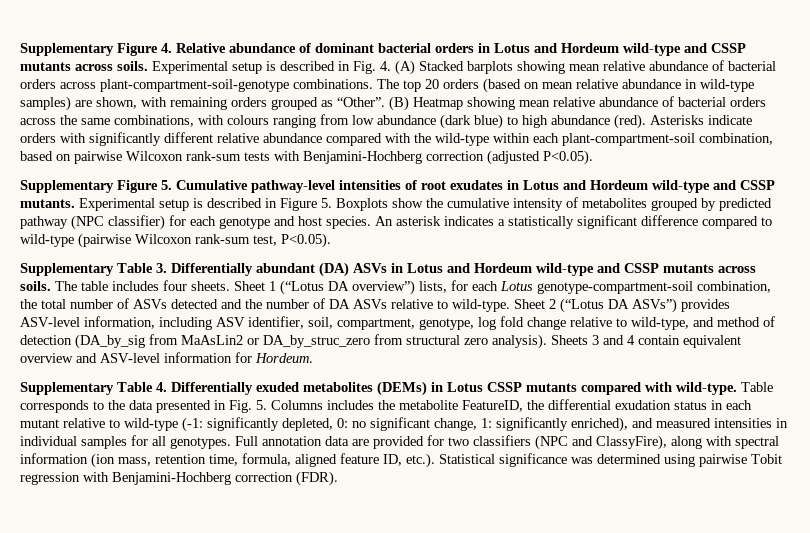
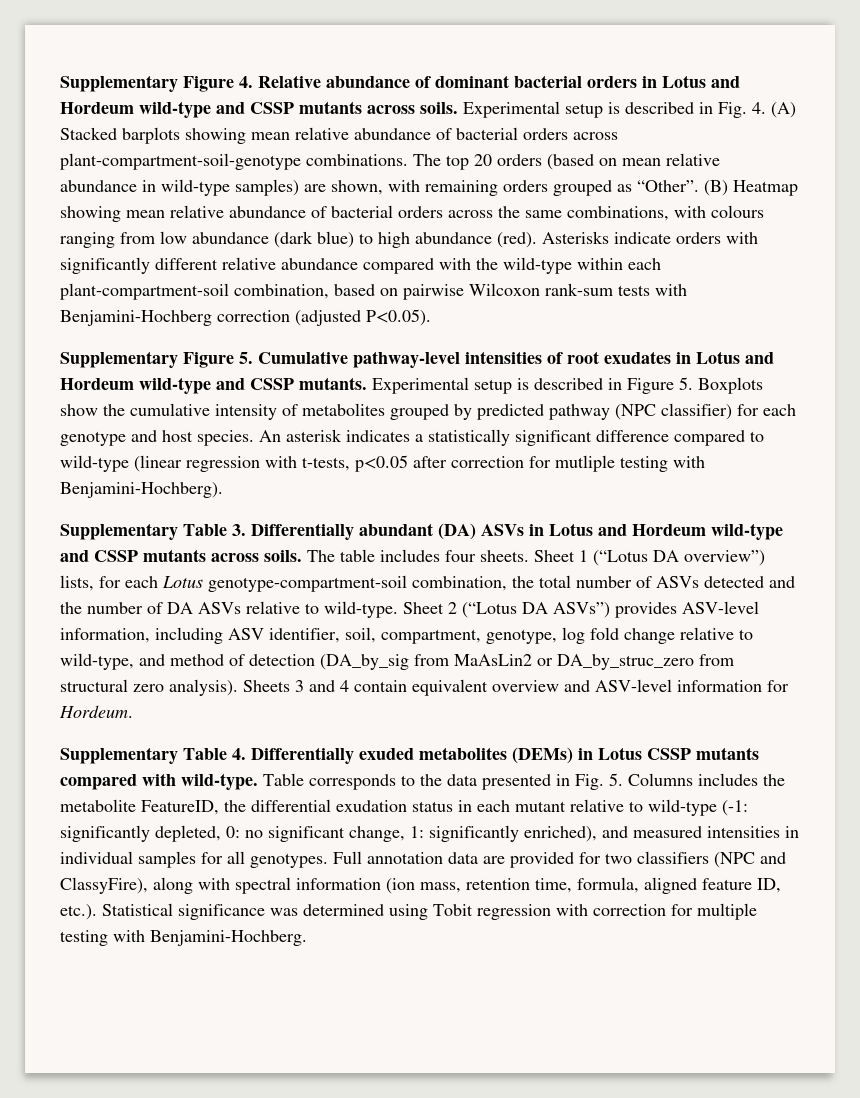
- An asterisk indicates a statistically significant difference compared to wild-type (pairwise Wilcoxon rank-sum test, P<0.05).
+ An asterisk indicates a statistically significant difference compared to wild-type (linear regression with t-tests, p<0.05 after correction for mutliple testing with Benjamini-Hochberg).
- Full annotation data are provided for two classifiers (NPC and ClassyFire), along with spectral information (ion mass, retention time, formula, aligned feature ID, etc.). Statistical significance was determined using pairwise Tobit regression with Benjamini-Hochberg correction (FDR).
+ Full annotation data are provided for two classifiers (NPC and ClassyFire), along with spectral information (ion mass, retention time, formula, aligned feature ID, etc.). Statistical significance was determined using Tobit regression with correction for multiple testing with Benjamini-Hochberg.

